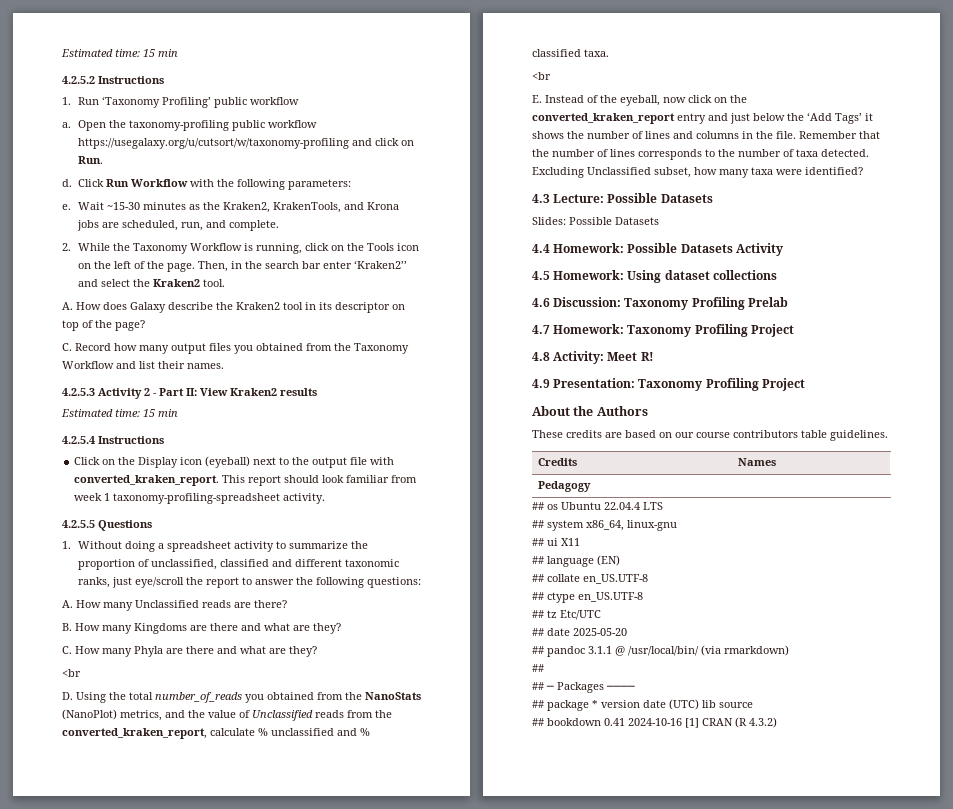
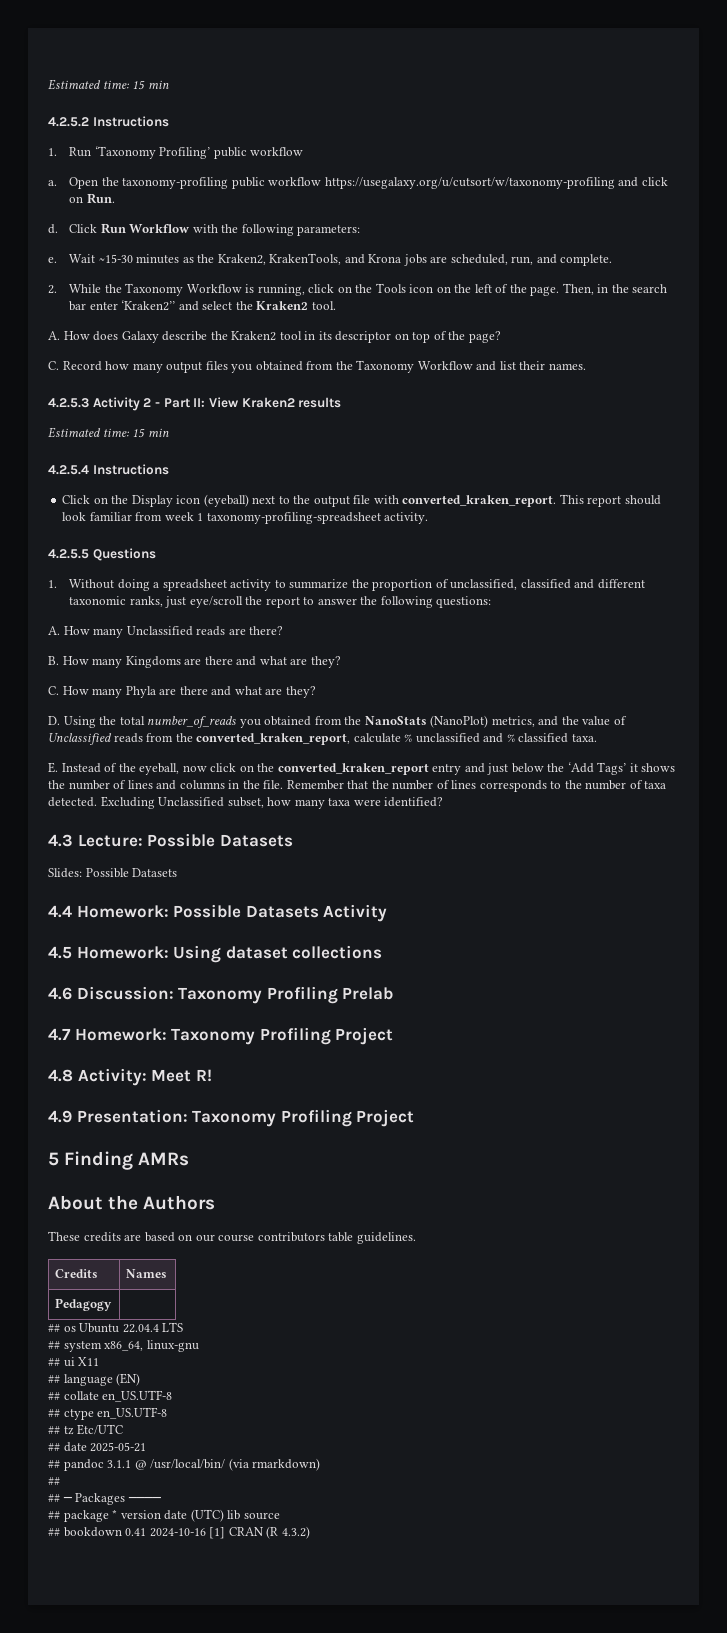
  C. How many Phyla are there and what are they?
- <br
  D. Using the total number_of_reads you obtained from the NanoStats (NanoPlot) metrics, and the value of Unclassified reads from the converted_kraken_report, calculate % unclassified and % classified taxa.
- <br
+ 5 Finding AMRs
- ## date 2025-05-20
+ ## date 2025-05-21

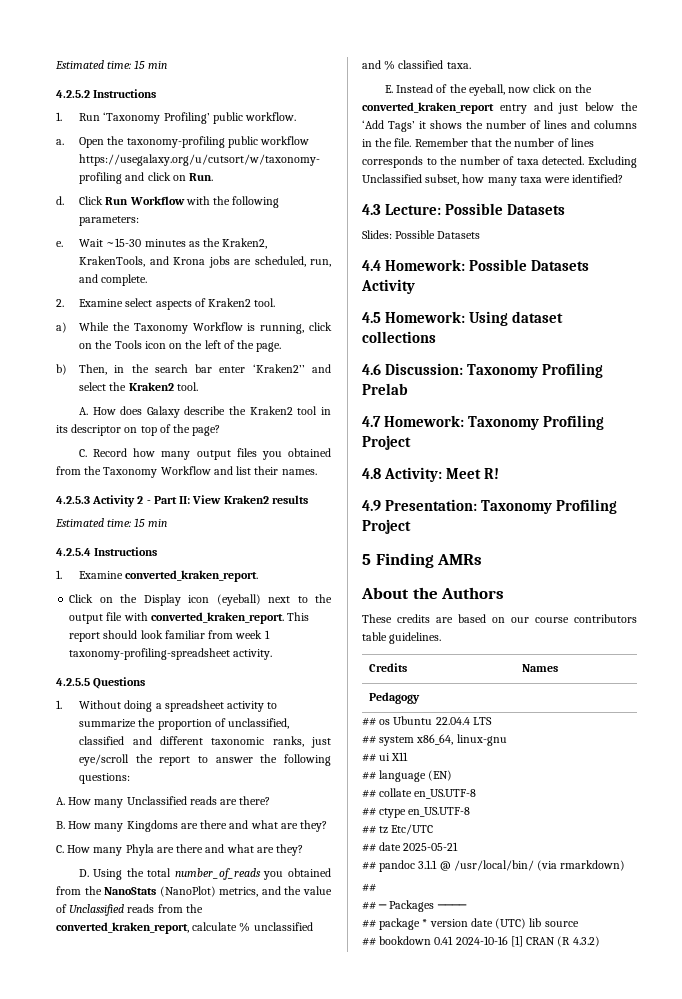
- 1. Run ‘Taxonomy Profiling’ public workflow
+ 1. Run ‘Taxonomy Profiling’ public workflow.
- 2. While the Taxonomy Workflow is running, click on the Tools icon on the left of the page. Then, in the search bar enter ‘Kraken2’’ and select the Kraken2 tool.
+ 2. Examine select aspects of Kraken2 tool.
+ a) While the Taxonomy Workflow is running, click on the Tools icon on the left of the page.
+ b) Then, in the search bar enter ‘Kraken2’’ and select the Kraken2 tool.
+ 1. Examine converted_kraken_report.

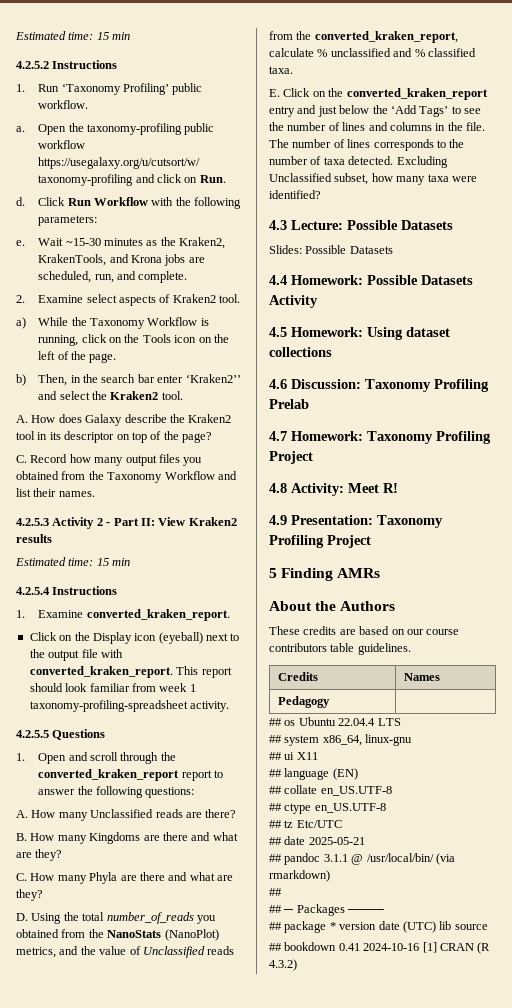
- 1. Without doing a spreadsheet activity to summarize the proportion of unclassified, classified and different taxonomic ranks, just eye/scroll the report to answer the following questions:
+ 1. Open and scroll through the converted_kraken_report report to answer the following questions:
- E. Instead of the eyeball, now click on the converted_kraken_report entry and just below the ‘Add Tags’ it shows the number of lines and columns in the file.
+ E. Click on the converted_kraken_report entry and just below the ‘Add Tags’ to see the number of lines and columns in the file.
- Remember that the number of lines corresponds to the number of taxa detected.
+ The number of lines corresponds to the number of taxa detected.

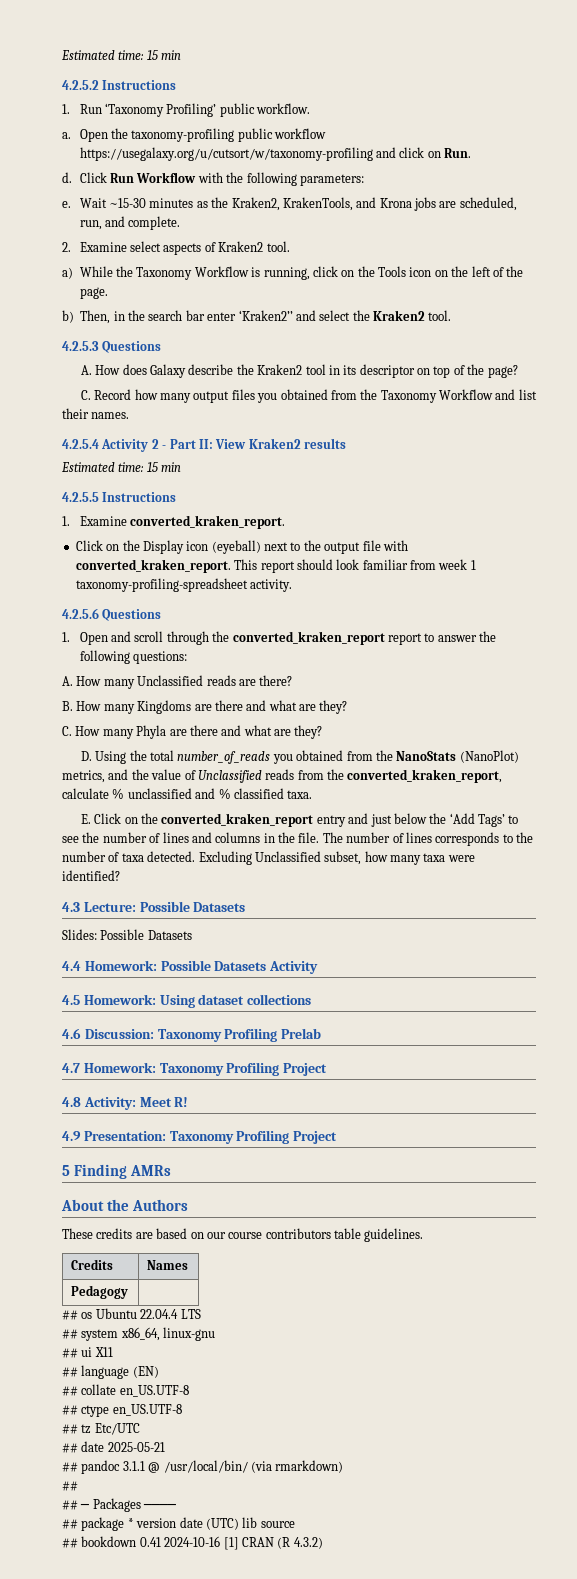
+ 4.2.5.3 Questions
- 4.2.5.3 Activity 2 - Part II: View Kraken2 results
+ 4.2.5.4 Activity 2 - Part II: View Kraken2 results
- 4.2.5.4 Instructions
+ 4.2.5.5 Instructions
- 4.2.5.5 Questions
+ 4.2.5.6 Questions

